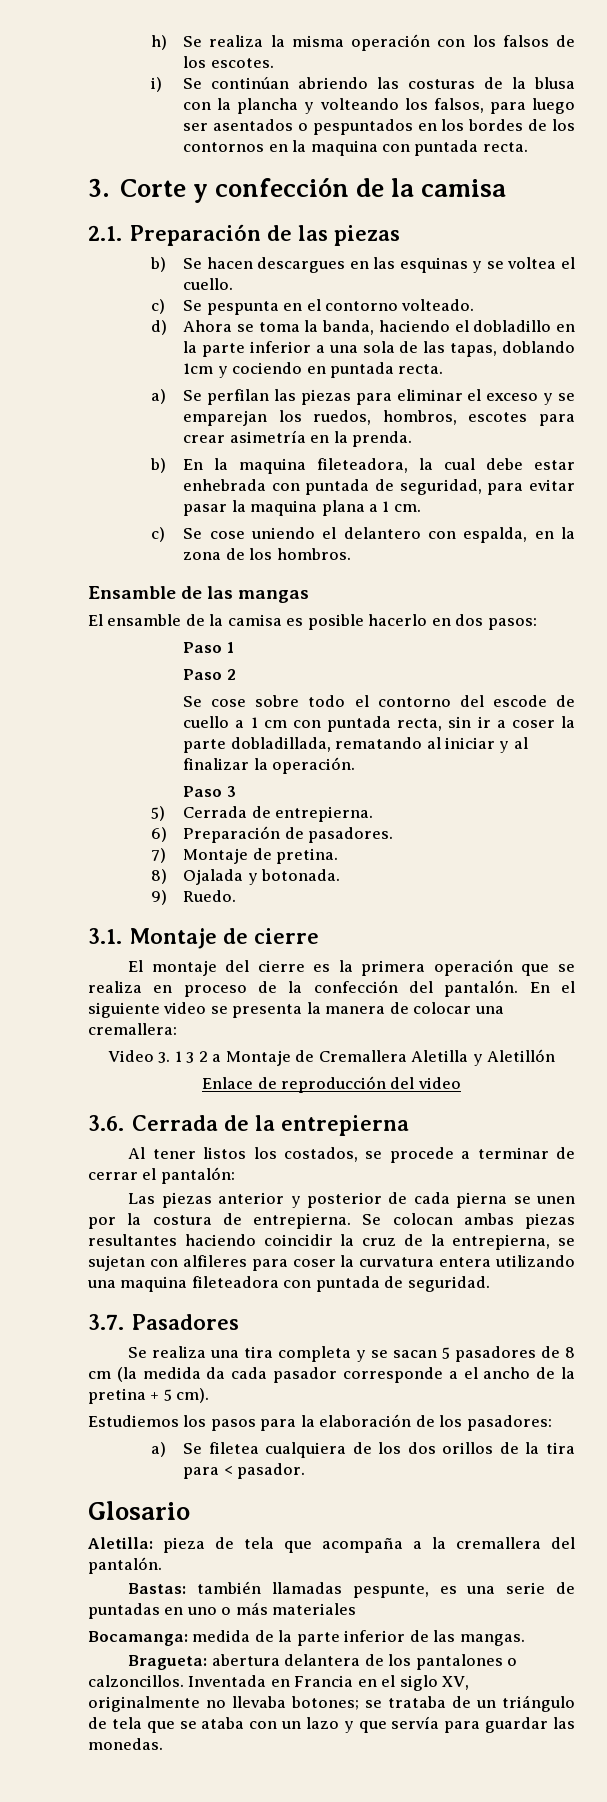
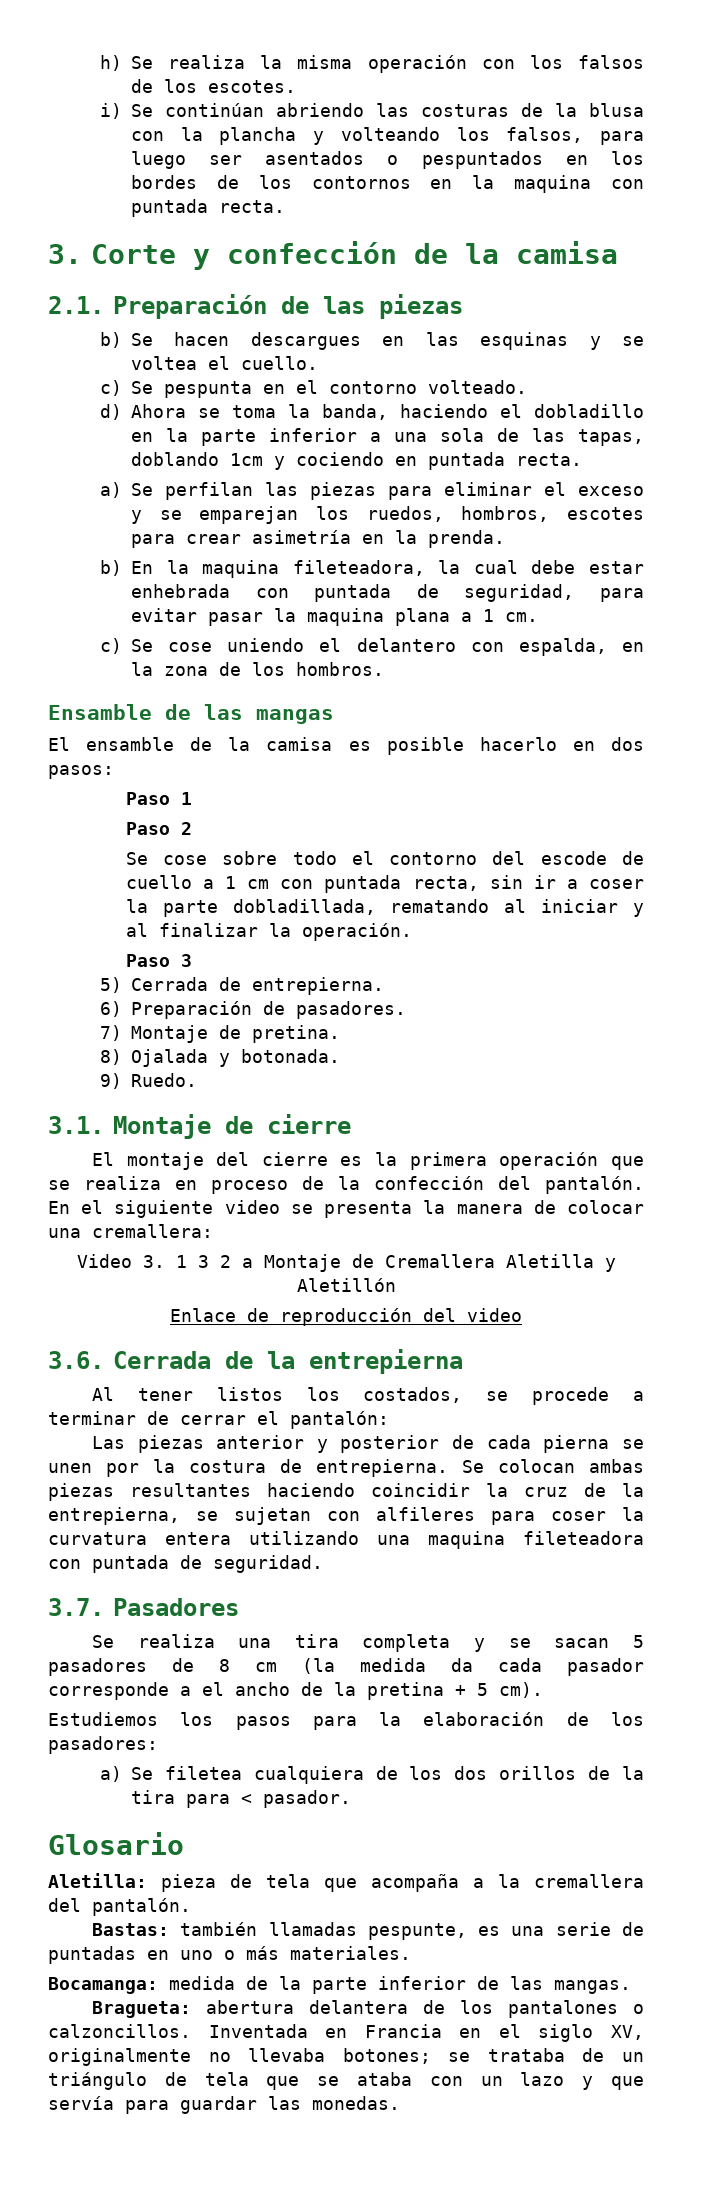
- Bastas: también llamadas pespunte, es una serie de puntadas en uno o más materiales
+ Bastas: también llamadas pespunte, es una serie de puntadas en uno o más materiales.

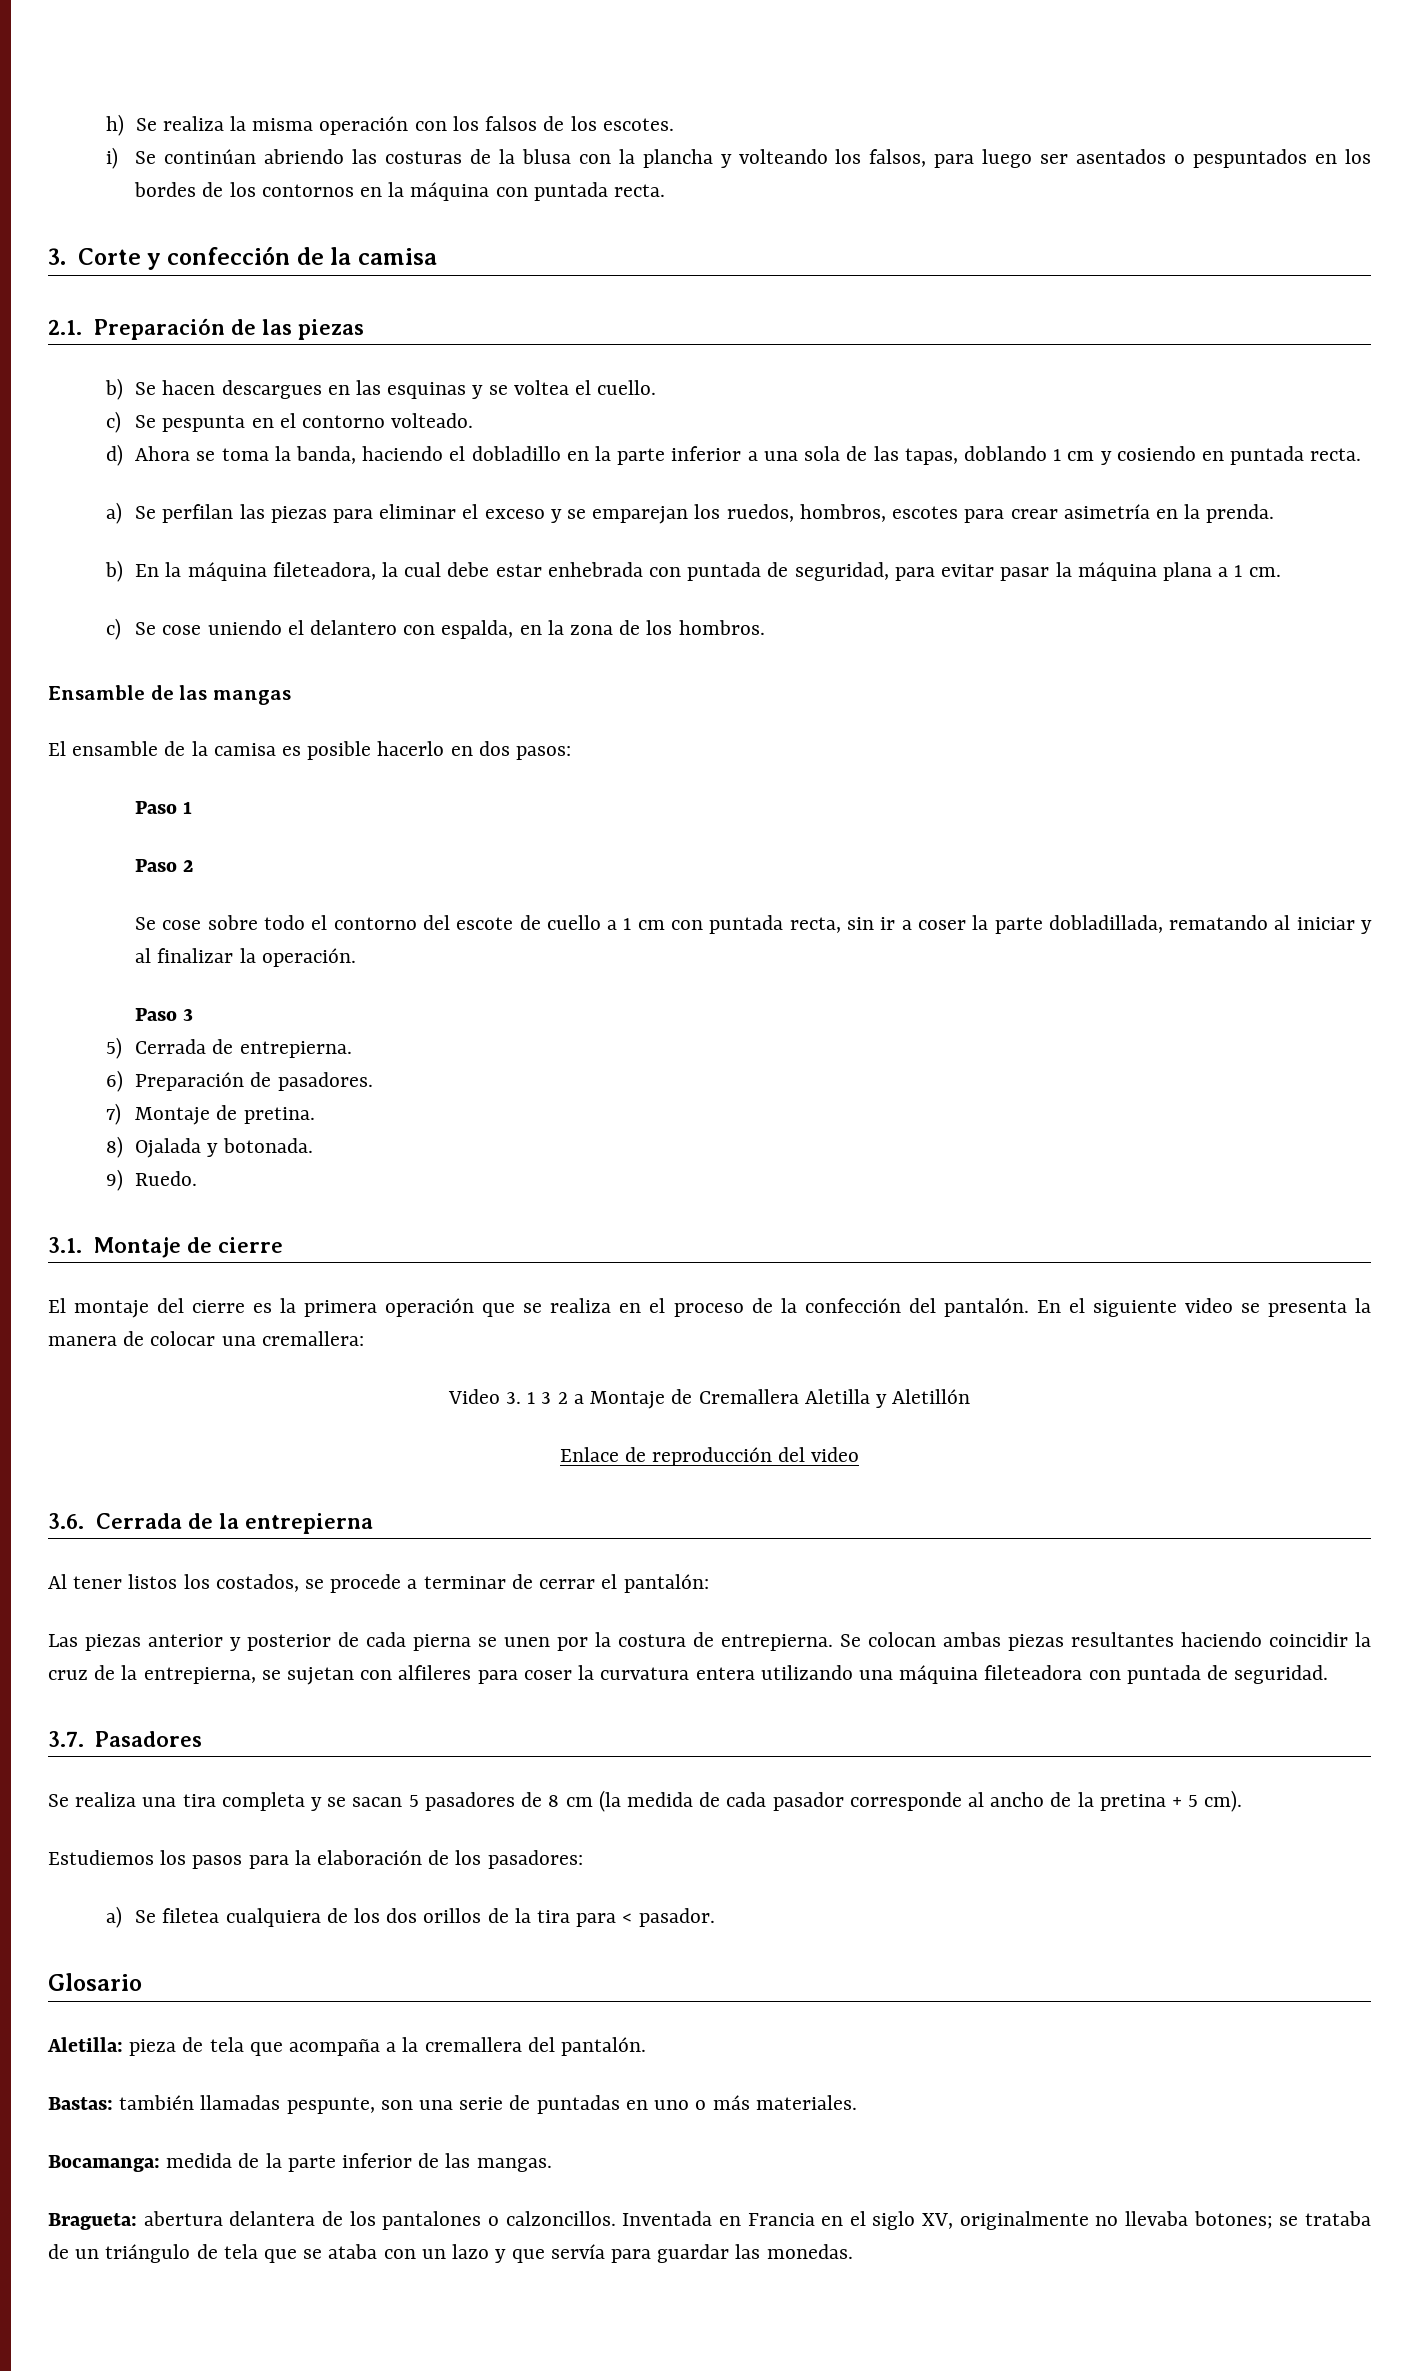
- i) Se continúan abriendo las costuras de la blusa con la plancha y volteando los falsos, para luego ser asentados o pespuntados en los bordes de los contornos en la maquina con puntada recta.
+ i) Se continúan abriendo las costuras de la blusa con la plancha y volteando los falsos, para luego ser asentados o pespuntados en los bordes de los contornos en la máquina con puntada recta.
- d) Ahora se toma la banda, haciendo el dobladillo en la parte inferior a una sola de las tapas, doblando 1cm y cociendo en puntada recta.
+ d) Ahora se toma la banda, haciendo el dobladillo en la parte inferior a una sola de las tapas, doblando 1 cm y cosiendo en puntada recta.
- b) En la maquina fileteadora, la cual debe estar enhebrada con puntada de seguridad, para evitar pasar la maquina plana a 1 cm.
+ b) En la máquina fileteadora, la cual debe estar enhebrada con puntada de seguridad, para evitar pasar la máquina plana a 1 cm.
- Se cose sobre todo el contorno del escode de cuello a 1 cm con puntada recta, sin ir a coser la parte dobladillada, rematando al iniciar y al finalizar la operación.
+ Se cose sobre todo el contorno del escote de cuello a 1 cm con puntada recta, sin ir a coser la parte dobladillada, rematando al iniciar y al finalizar la operación.
- El montaje del cierre es la primera operación que se realiza en proceso de la confección del pantalón.
+ El montaje del cierre es la primera operación que se realiza en el proceso de la confección del pantalón.
- Se colocan ambas piezas resultantes haciendo coincidir la cruz de la entrepierna, se sujetan con alfileres para coser la curvatura entera utilizando una maquina fileteadora con puntada de seguridad.
+ Se colocan ambas piezas resultantes haciendo coincidir la cruz de la entrepierna, se sujetan con alfileres para coser la curvatura entera utilizando una máquina fileteadora con puntada de seguridad.
- Se realiza una tira completa y se sacan 5 pasadores de 8 cm (la medida da cada pasador corresponde a el ancho de la pretina + 5 cm).
+ Se realiza una tira completa y se sacan 5 pasadores de 8 cm (la medida de cada pasador corresponde al ancho de la pretina + 5 cm).
- Bastas: también llamadas pespunte, es una serie de puntadas en uno o más materiales.
+ Bastas: también llamadas pespunte, son una serie de puntadas en uno o más materiales.

